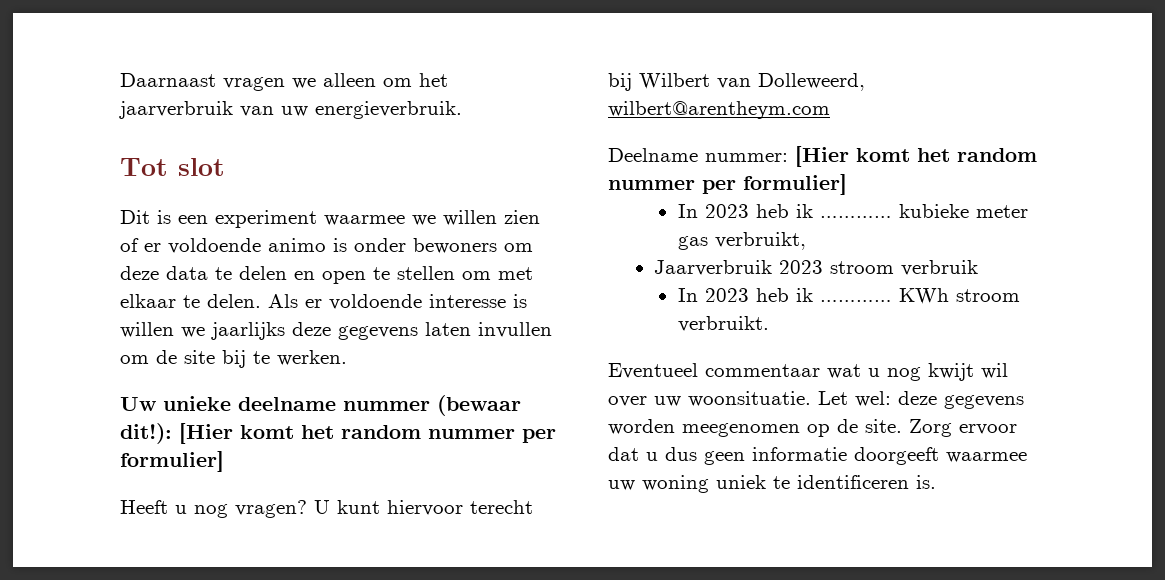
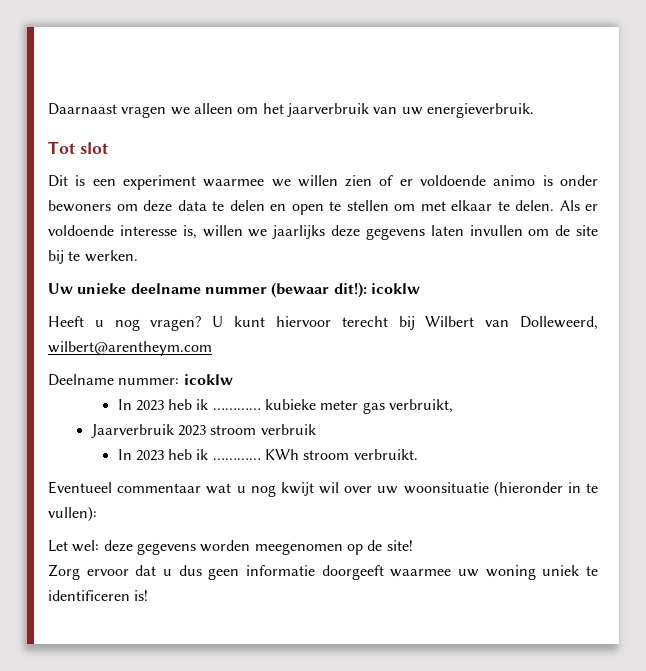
- Als er voldoende interesse is willen we jaarlijks deze gegevens laten invullen om de site bij te werken.
+ Als er voldoende interesse is, willen we jaarlijks deze gegevens laten invullen om de site bij te werken.
- Uw unieke deelname nummer (bewaar dit!): [Hier komt het random nummer per formulier]
+ Uw unieke deelname nummer (bewaar dit!): icoklw
- Deelname nummer: [Hier komt het random nummer per formulier]
+ Deelname nummer: icoklw
- Eventueel commentaar wat u nog kwijt wil over uw woonsituatie. Let wel: deze gegevens worden meegenomen op de site. Zorg ervoor dat u dus geen informatie doorgeeft waarmee uw woning uniek te identificeren is.
+ Eventueel commentaar wat u nog kwijt wil over uw woonsituatie (hieronder in te vullen):
+ Let wel: deze gegevens worden meegenomen op de site!
+ Zorg ervoor dat u dus geen informatie doorgeeft waarmee uw woning uniek te identificeren is!

